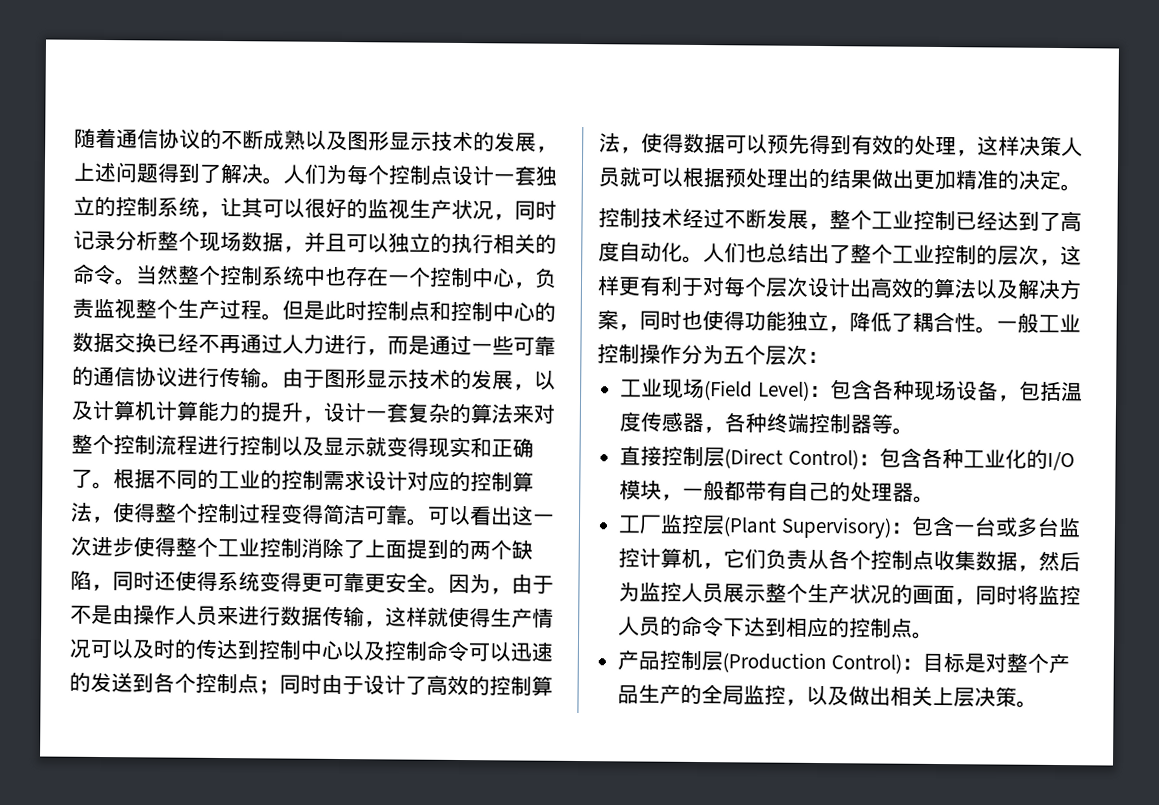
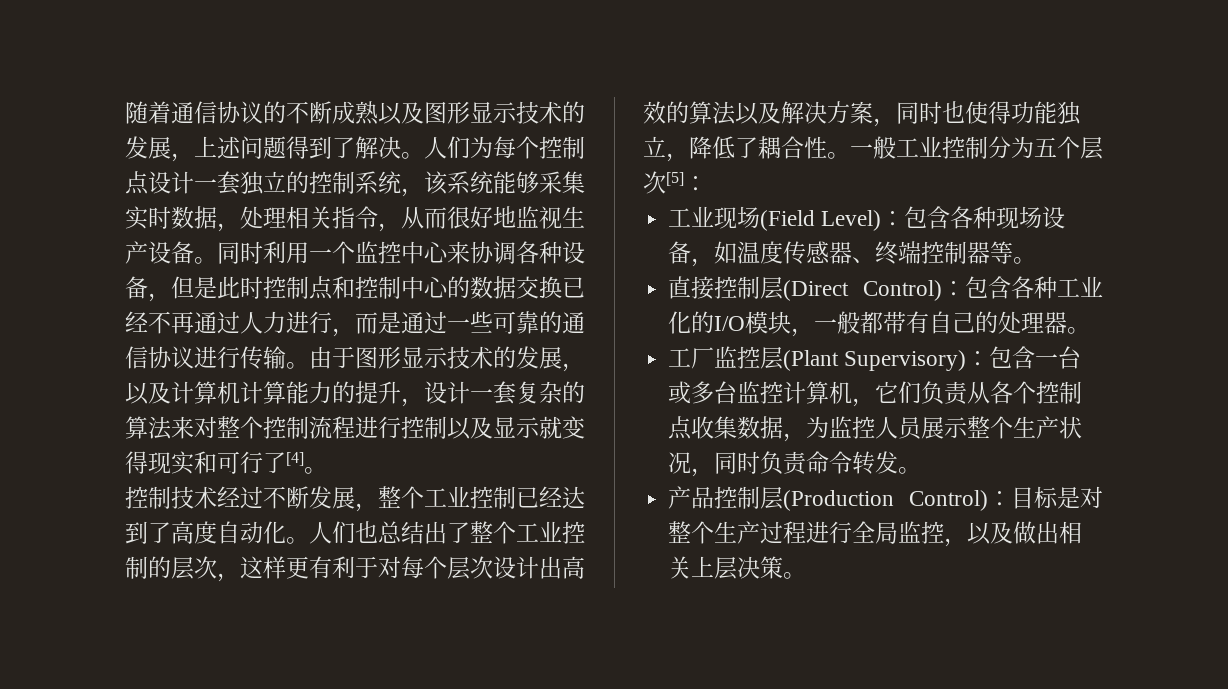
- 人们为每个控制点设计一套独立的控制系统，让其可以很好的监视生产状况，同时记录分析整个现场数据，并且可以独立的执行相关的命令。当然整个控制系统中也存在一个控制中心，负责监视整个生产过程。但是此时控制点和控制中心的数据交换已经不再通过人力进行，而是通过一些可靠的通信协议进行传输。
+ 人们为每个控制点设计一套独立的控制系统，该系统能够采集实时数据，处理相关指令，从而很好地监视生产设备。同时利用一个监控中心来协调各种设备，但是此时控制点和控制中心的数据交换已经不再通过人力进行，而是通过一些可靠的通信协议进行传输。
- 由于图形显示技术的发展，以及计算机计算能力的提升，设计一套复杂的算法来对整个控制流程进行控制以及显示就变得现实和正确了。根据不同的工业的控制需求设计对应的控制算法，使得整个控制过程变得简洁可靠。可以看出这一次进步使得整个工业控制消除了上面提到的两个缺陷，同时还使得系统变得更可靠更安全。因为，由于不是由操作人员来进行数据传输，这样就使得生产情况可以及时的传达到控制中心以及控制命令可以迅速的发送到各个控制点；同时由于设计了高效的控制算法，使得数据可以预先得到有效的处理，这样决策人员就可以根据预处理出的结果做出更加精准的决定。
+ 由于图形显示技术的发展，以及计算机计算能力的提升，设计一套复杂的算法来对整个控制流程进行控制以及显示就变得现实和可行了[4]。
- 一般工业控制操作分为五个层次：
+ 一般工业控制分为五个层次[5]：
- 工业现场(Field Level)：包含各种现场设备，包括温度传感器，各种终端控制器等。
+ 工业现场(Field Level)：包含各种现场设备，如温度传感器、终端控制器等。
- 工厂监控层(Plant Supervisory)：包含一台或多台监控计算机，它们负责从各个控制点收集数据，然后为监控人员展示整个生产状况的画面，同时将监控人员的命令下达到相应的控制点。
+ 工厂监控层(Plant Supervisory)：包含一台或多台监控计算机，它们负责从各个控制点收集数据，为监控人员展示整个生产状况，同时负责命令转发。
- 产品控制层(Production Control)：目标是对整个产品生产的全局监控，以及做出相关上层决策。
+ 产品控制层(Production Control)：目标是对整个生产过程进行全局监控，以及做出相关上层决策。

